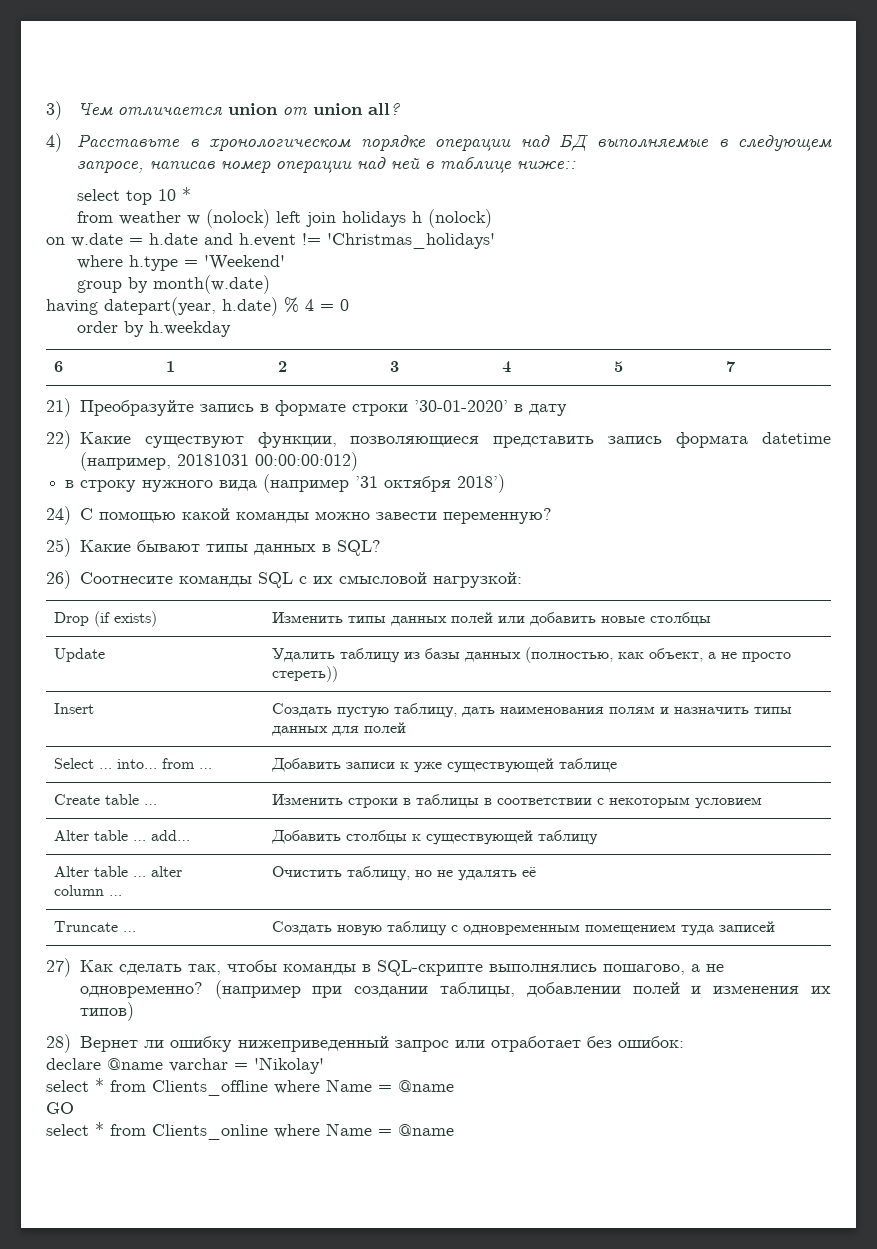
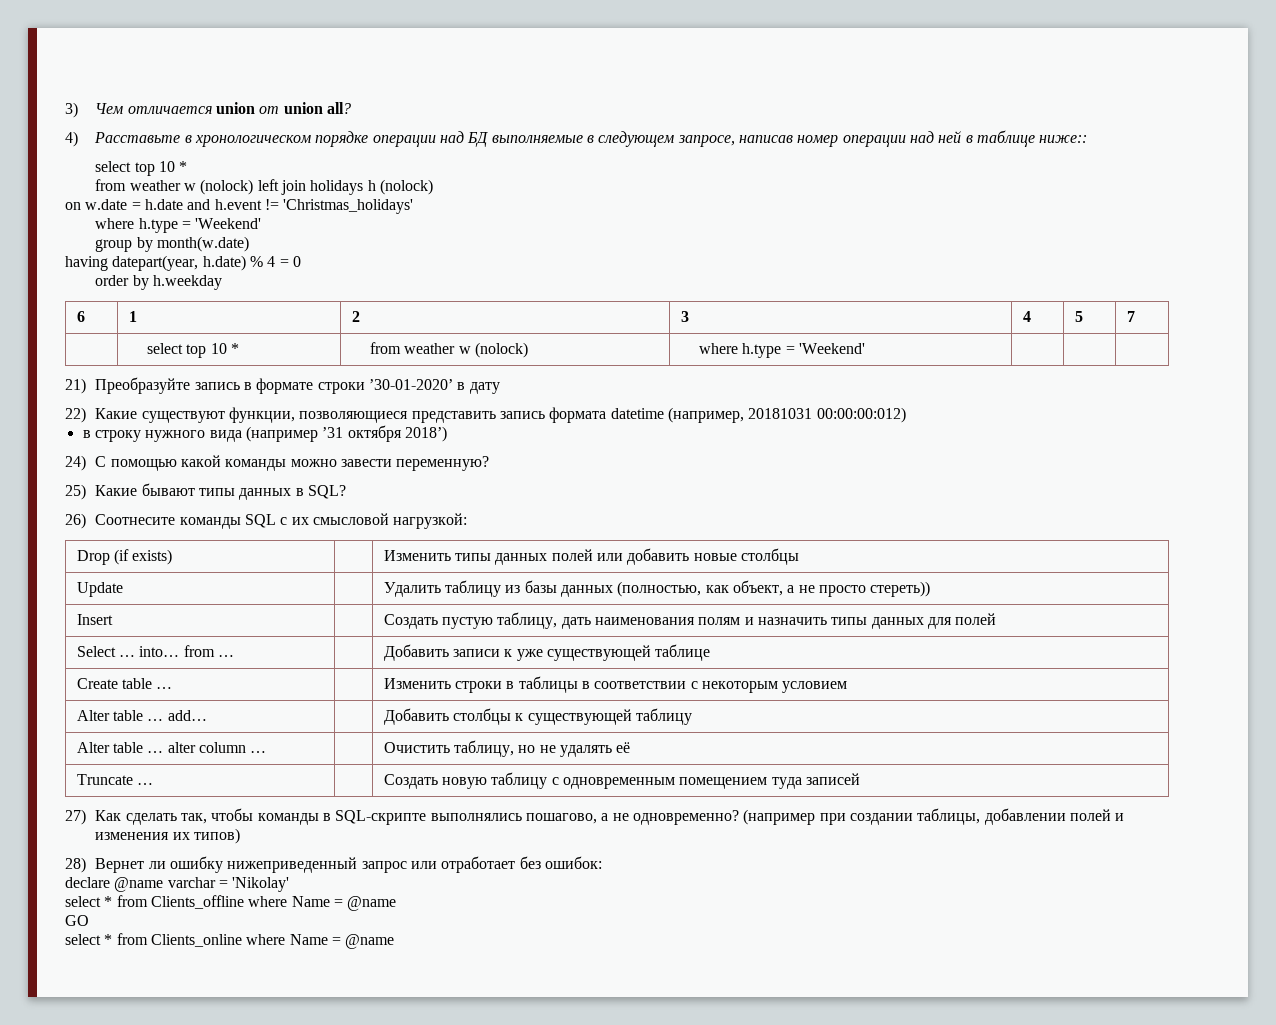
+ | select top 10 * | from weather w (nolock) | where h.type = 'Weekend' | | |

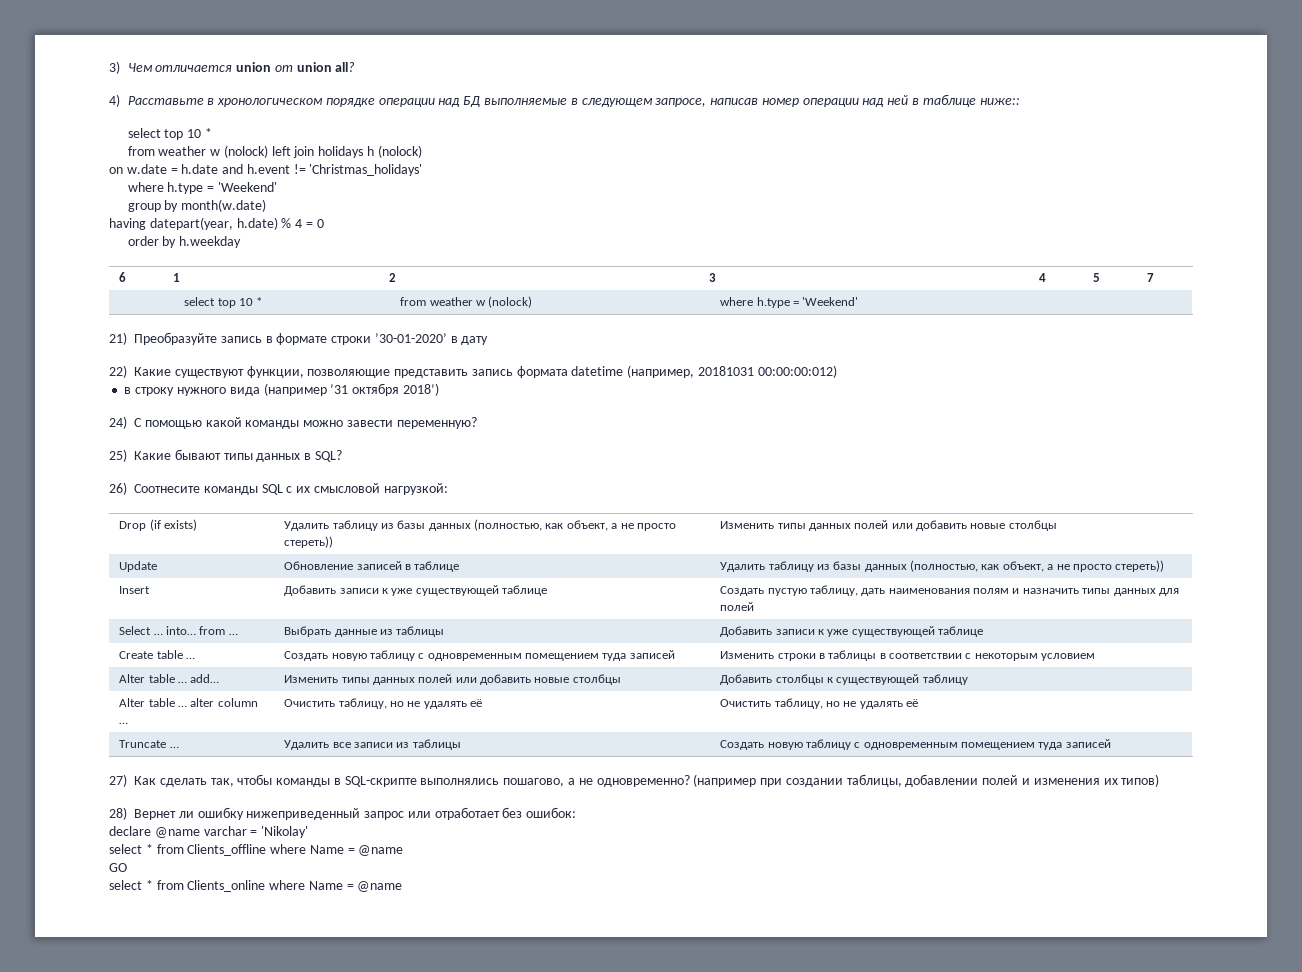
- 22) Какие существуют функции, позволяющиеся представить запись формата datetime (например, 20181031 00:00:00:012)
+ 22) Какие существуют функции, позволяющие представить запись формата datetime (например, 20181031 00:00:00:012)
- Drop (if exists) | | Изменить типы данных полей или добавить новые столбцы
+ Drop (if exists) | Удалить таблицу из базы данных (полностью, как объект, а не просто стереть)) | Изменить типы данных полей или добавить новые столбцы
- Update | | Удалить таблицу из базы данных (полностью, как объект, а не просто стереть))
+ Update | Обновление записей в таблице | Удалить таблицу из базы данных (полностью, как объект, а не просто стереть))
- Insert | | Создать пустую таблицу, дать наименования полям и назначить типы данных для полей
+ Insert | Добавить записи к уже существующей таблице | Создать пустую таблицу, дать наименования полям и назначить типы данных для полей
- Select … into… from … | | Добавить записи к уже существующей таблице
+ Select … into… from … | Выбрать данные из таблицы | Добавить записи к уже существующей таблице
- Create table … | | Изменить строки в таблицы в соответствии с некоторым условием
+ Create table … | Создать новую таблицу с одновременным помещением туда записей | Изменить строки в таблицы в соответствии с некоторым условием
- Alter table … add… | | Добавить столбцы к существующей таблицу
+ Alter table … add… | Изменить типы данных полей или добавить новые столбцы | Добавить столбцы к существующей таблицу
- Alter table … alter column … | | Очистить таблицу, но не удалять её
+ Alter table … alter column … | Очистить таблицу, но не удалять её | Очистить таблицу, но не удалять её
- Truncate … | | Создать новую таблицу с одновременным помещением туда записей
+ Truncate … | Удалить все записи из таблицы | Создать новую таблицу с одновременным помещением туда записей

